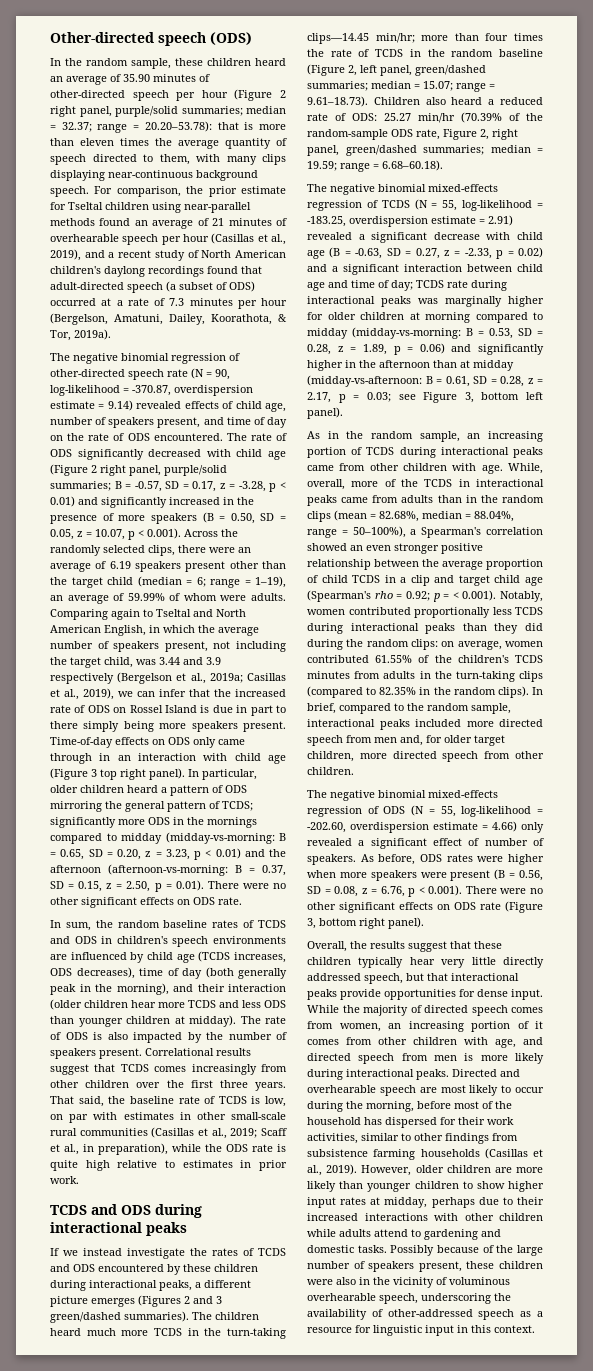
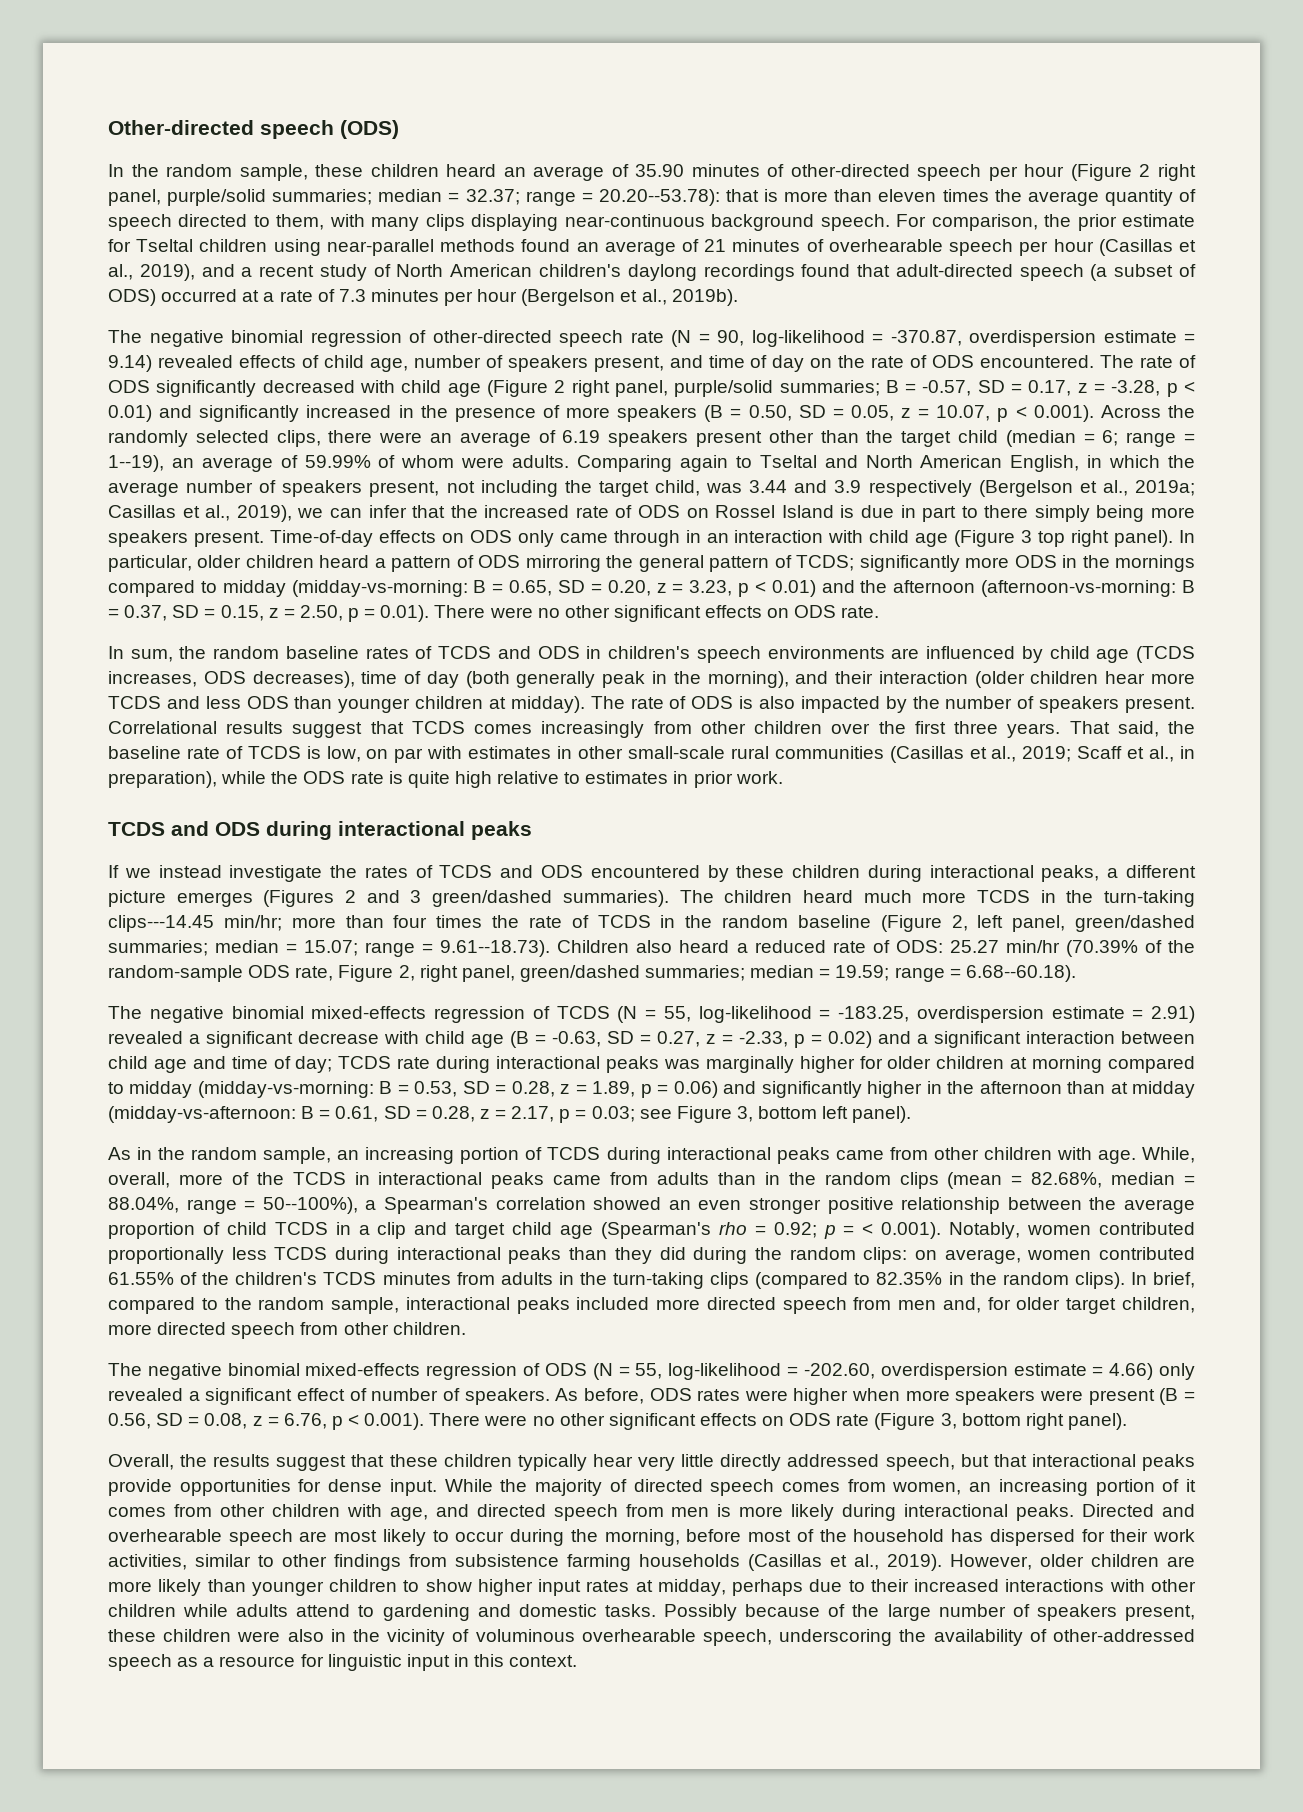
- In the random sample, these children heard an average of 35.90 minutes of other-directed speech per hour (Figure 2 right panel, purple/solid summaries; median = 32.37; range = 20.20–53.78): that is more than eleven times the average quantity of speech directed to them, with many clips displaying near-continuous background speech.
+ In the random sample, these children heard an average of 35.90 minutes of other-directed speech per hour (Figure 2 right panel, purple/solid summaries; median = 32.37; range = 20.20--53.78): that is more than eleven times the average quantity of speech directed to them, with many clips displaying near-continuous background speech.
- For comparison, the prior estimate for Tseltal children using near-parallel methods found an average of 21 minutes of overhearable speech per hour (Casillas et al., 2019), and a recent study of North American children's daylong recordings found that adult-directed speech (a subset of ODS) occurred at a rate of 7.3 minutes per hour (Bergelson, Amatuni, Dailey, Koorathota, & Tor, 2019a).
+ For comparison, the prior estimate for Tseltal children using near-parallel methods found an average of 21 minutes of overhearable speech per hour (Casillas et al., 2019), and a recent study of North American children's daylong recordings found that adult-directed speech (a subset of ODS) occurred at a rate of 7.3 minutes per hour (Bergelson et al., 2019b).
- range = 1–19), an average of 59.99% of whom were adults.
+ range = 1--19), an average of 59.99% of whom were adults.
- The children heard much more TCDS in the turn-taking clips—14.45 min/hr; more than four times the rate of TCDS in the random baseline (Figure 2, left panel, green/dashed summaries; median = 15.07; range = 9.61–18.73). Children also heard a reduced rate of ODS: 25.27 min/hr (70.39% of the random-sample ODS rate, Figure 2, right panel, green/dashed summaries; median = 19.59; range = 6.68–60.18).
+ The children heard much more TCDS in the turn-taking clips---14.45 min/hr; more than four times the rate of TCDS in the random baseline (Figure 2, left panel, green/dashed summaries; median = 15.07; range = 9.61--18.73). Children also heard a reduced rate of ODS: 25.27 min/hr (70.39% of the random-sample ODS rate, Figure 2, right panel, green/dashed summaries; median = 19.59; range = 6.68--60.18).
- While, overall, more of the TCDS in interactional peaks came from adults than in the random clips (mean = 82.68%, median = 88.04%, range = 50–100%), a Spearman's correlation showed an even stronger positive relationship between the average proportion of child TCDS in a clip and target child age (Spearman's rho = 0.92;
+ While, overall, more of the TCDS in interactional peaks came from adults than in the random clips (mean = 82.68%, median = 88.04%, range = 50--100%), a Spearman's correlation showed an even stronger positive relationship between the average proportion of child TCDS in a clip and target child age (Spearman's rho = 0.92;

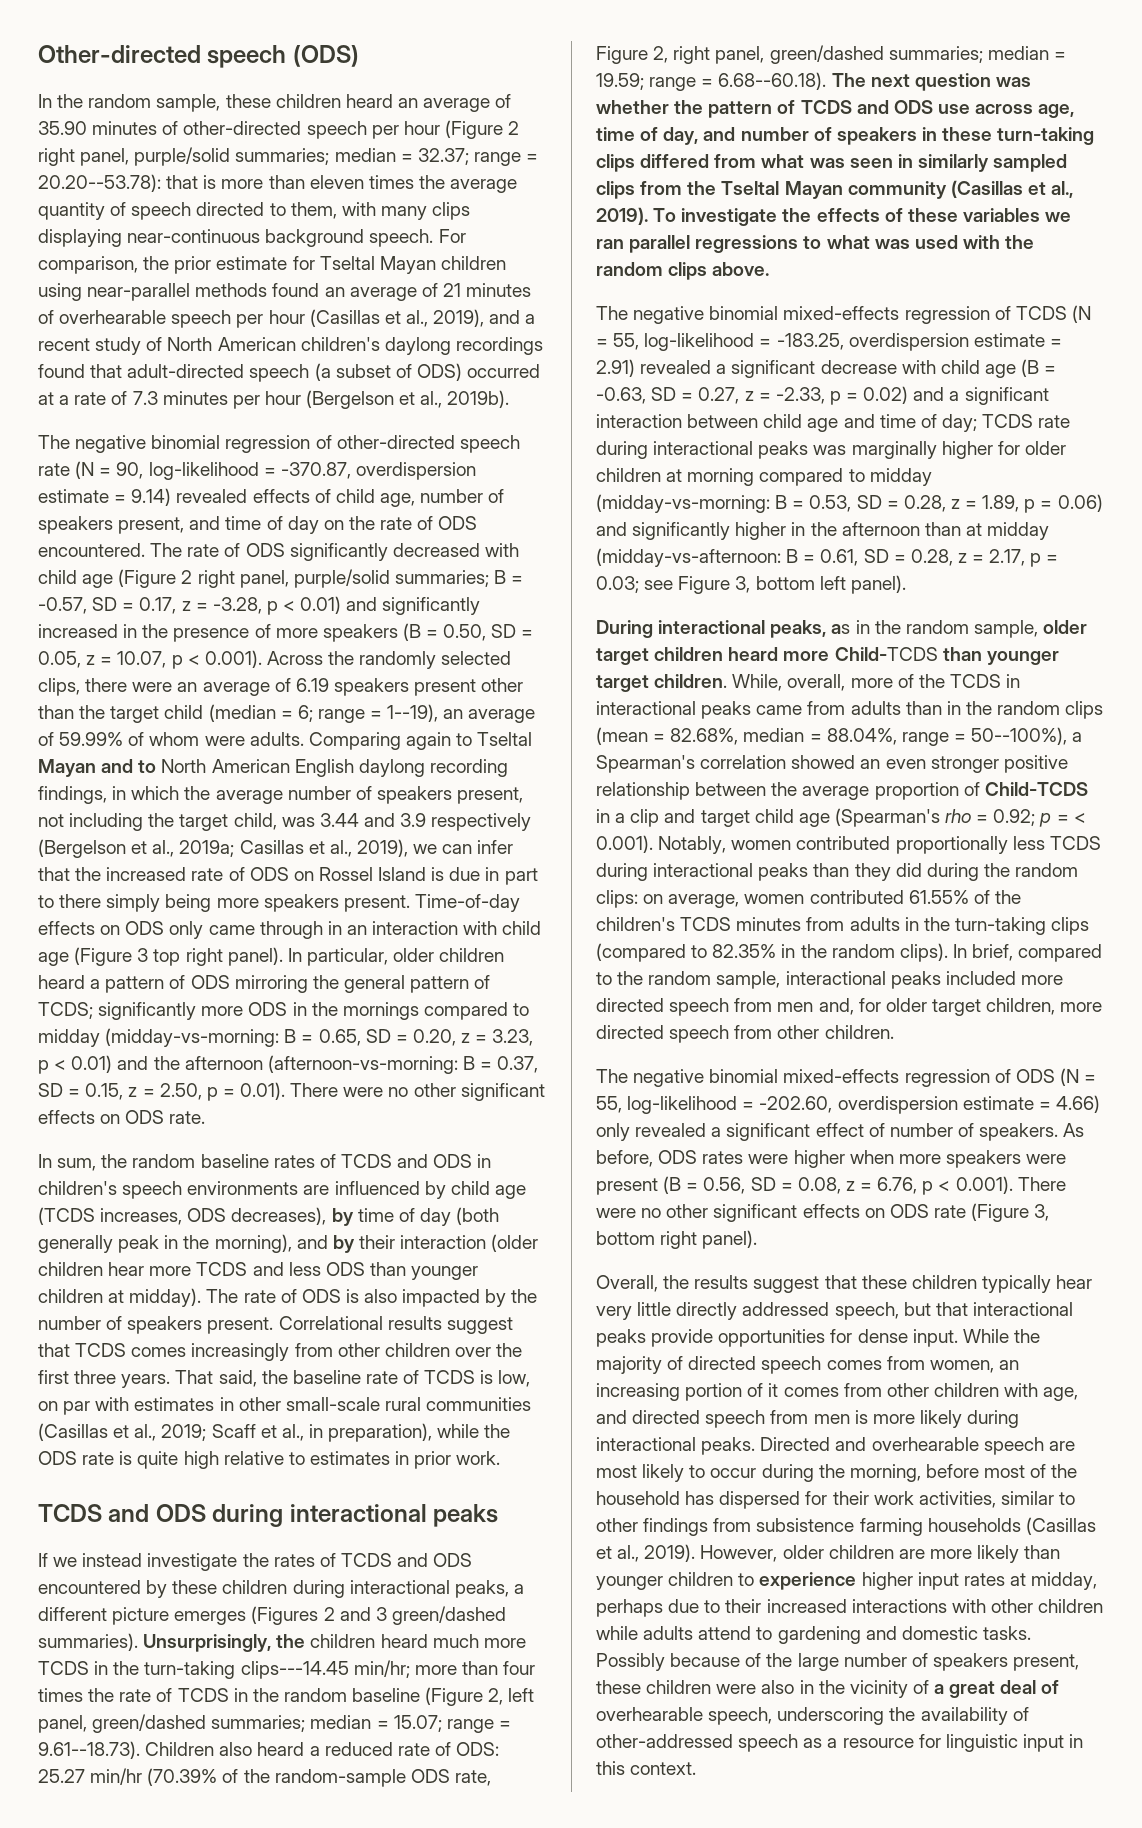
- For comparison, the prior estimate for Tseltal children using near-parallel methods found an average of 21 minutes of overhearable speech per hour (Casillas et al., 2019), and a recent study of North American children's daylong recordings found that adult-directed speech (a subset of ODS) occurred at a rate of 7.3 minutes per hour (Bergelson et al., 2019b).
+ For comparison, the prior estimate for Tseltal Mayan children using near-parallel methods found an average of 21 minutes of overhearable speech per hour (Casillas et al., 2019), and a recent study of North American children's daylong recordings found that adult-directed speech (a subset of ODS) occurred at a rate of 7.3 minutes per hour (Bergelson et al., 2019b).
- Comparing again to Tseltal and North American English, in which the average number of speakers present, not including the target child, was 3.44 and 3.9 respectively (Bergelson et al., 2019a; Casillas et al., 2019), we can infer that the increased rate of ODS on Rossel Island is due in part to there simply being more speakers present.
+ Comparing again to Tseltal Mayan and to North American English daylong recording findings, in which the average number of speakers present, not including the target child, was 3.44 and 3.9 respectively (Bergelson et al., 2019a; Casillas et al., 2019), we can infer that the increased rate of ODS on Rossel Island is due in part to there simply being more speakers present.
- In sum, the random baseline rates of TCDS and ODS in children's speech environments are influenced by child age (TCDS increases, ODS decreases), time of day (both generally peak in the morning), and their interaction (older children hear more TCDS and less ODS than younger children at midday).
+ In sum, the random baseline rates of TCDS and ODS in children's speech environments are influenced by child age (TCDS increases, ODS decreases), by time of day (both generally peak in the morning), and by their interaction (older children hear more TCDS and less ODS than younger children at midday).
- The children heard much more TCDS in the turn-taking clips---14.45 min/hr;
+ Unsurprisingly, the children heard much more TCDS in the turn-taking clips---14.45 min/hr;
- range = 6.68--60.18).
+ range = 6.68--60.18). The next question was whether the pattern of TCDS and ODS use across age, time of day, and number of speakers in these turn-taking clips differed from what was seen in similarly sampled clips from the Tseltal Mayan community (Casillas et al., 2019). To investigate the effects of these variables we ran parallel regressions to what was used with the random clips above.
- As in the random sample, an increasing portion of TCDS during interactional peaks came from other children with age.
+ During interactional peaks, as in the random sample, older target children heard more Child-TCDS than younger target children.
- While, overall, more of the TCDS in interactional peaks came from adults than in the random clips (mean = 82.68%, median = 88.04%, range = 50--100%), a Spearman's correlation showed an even stronger positive relationship between the average proportion of child TCDS in a clip and target child age (Spearman's rho = 0.92;
+ While, overall, more of the TCDS in interactional peaks came from adults than in the random clips (mean = 82.68%, median = 88.04%, range = 50--100%), a Spearman's correlation showed an even stronger positive relationship between the average proportion of Child-TCDS in a clip and target child age (Spearman's rho = 0.92;
- However, older children are more likely than younger children to show higher input rates at midday, perhaps due to their increased interactions with other children while adults attend to gardening and domestic tasks.
+ However, older children are more likely than younger children to experience higher input rates at midday, perhaps due to their increased interactions with other children while adults attend to gardening and domestic tasks.
- Possibly because of the large number of speakers present, these children were also in the vicinity of voluminous overhearable speech, underscoring the availability of other-addressed speech as a resource for linguistic input in this context.
+ Possibly because of the large number of speakers present, these children were also in the vicinity of a great deal of overhearable speech, underscoring the availability of other-addressed speech as a resource for linguistic input in this context.

